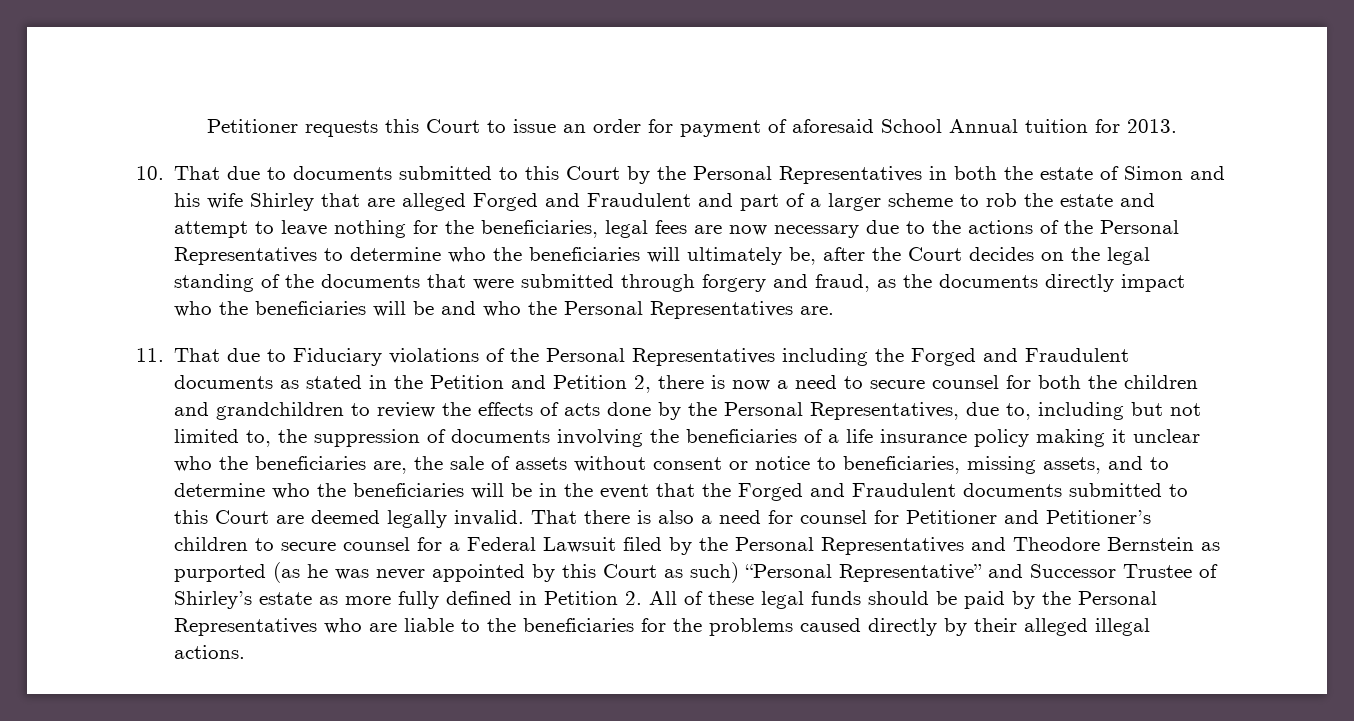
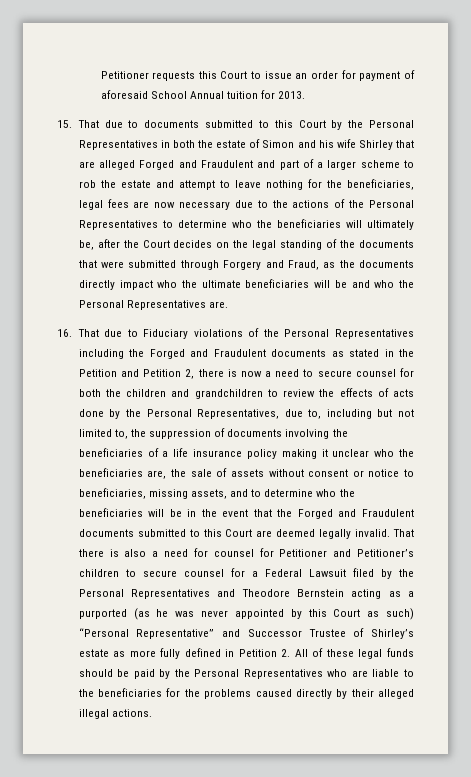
- 10. That due to documents submitted to this Court by the Personal Representatives in both the estate of Simon and his wife Shirley that are alleged Forged and Fraudulent and part of a larger scheme to rob the estate and attempt to leave nothing for the beneficiaries, legal fees are now necessary due to the actions of the Personal Representatives to determine who the beneficiaries will ultimately be, after the Court decides on the legal standing of the documents that were submitted through forgery and fraud, as the documents directly impact who the beneficiaries will be and who the Personal Representatives are.
+ 15. That due to documents submitted to this Court by the Personal Representatives in both the estate of Simon and his wife Shirley that are alleged Forged and Fraudulent and part of a larger scheme to rob the estate and attempt to leave nothing for the beneficiaries, legal fees are now necessary due to the actions of the Personal Representatives to determine who the beneficiaries will ultimately be, after the Court decides on the legal standing of the documents that were submitted through Forgery and Fraud, as the documents directly impact who the ultimate beneficiaries will be and who the Personal Representatives are.
- 11. That due to Fiduciary violations of the Personal Representatives including the Forged and Fraudulent documents as stated in the Petition and Petition 2, there is now a need to secure counsel for both the children and grandchildren to review the effects of acts done by the Personal Representatives, due to, including but not limited to, the suppression of documents involving the beneficiaries of a life insurance policy making it unclear who the beneficiaries are, the sale of assets without consent or notice to beneficiaries, missing assets, and to determine who the beneficiaries will be in the event that the Forged and Fraudulent documents submitted to this Court are deemed legally invalid.
+ 16. That due to Fiduciary violations of the Personal Representatives including the Forged and Fraudulent documents as stated in the Petition and Petition 2, there is now a need to secure counsel for both the children and grandchildren to review the effects of acts done by the Personal Representatives, due to, including but not limited to, the suppression of documents involving the beneficiaries of a life insurance policy making it unclear who the beneficiaries are, the sale of assets without consent or notice to beneficiaries, missing assets, and to determine who the beneficiaries will be in the event that the Forged and Fraudulent documents submitted to this Court are deemed legally invalid.
- That there is also a need for counsel for Petitioner and Petitioner’s children to secure counsel for a Federal Lawsuit filed by the Personal Representatives and Theodore Bernstein as purported (as he was never appointed by this Court as such) “Personal Representative” and Successor Trustee of Shirley’s estate as more fully defined in Petition 2. All of these legal funds should be paid by the Personal Representatives who are liable to the beneficiaries for the problems caused directly by their alleged illegal actions.
+ That there is also a need for counsel for Petitioner and Petitioner’s children to secure counsel for a Federal Lawsuit filed by the Personal Representatives and Theodore Bernstein acting as a purported (as he was never appointed by this Court as such) “Personal Representative” and Successor Trustee of Shirley’s estate as more fully defined in Petition 2. All of these legal funds should be paid by the Personal Representatives who are liable to the beneficiaries for the problems caused directly by their alleged illegal actions.

